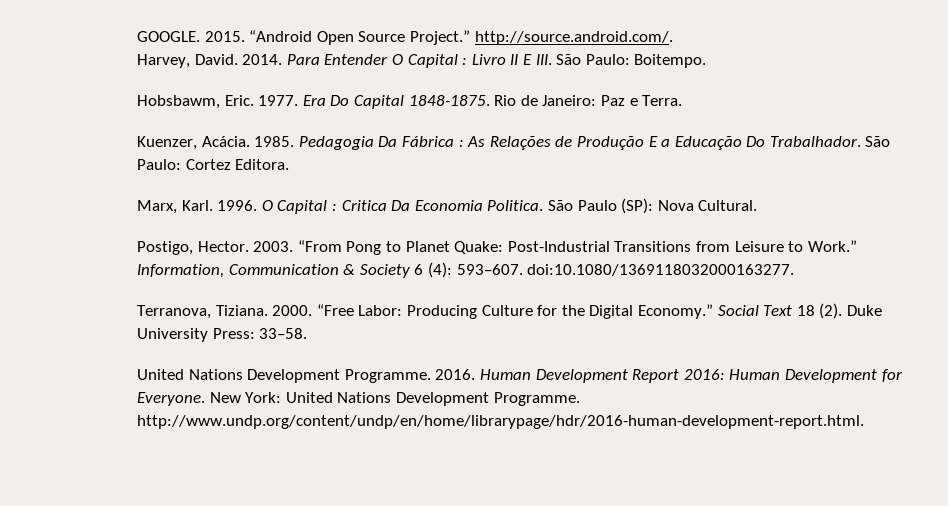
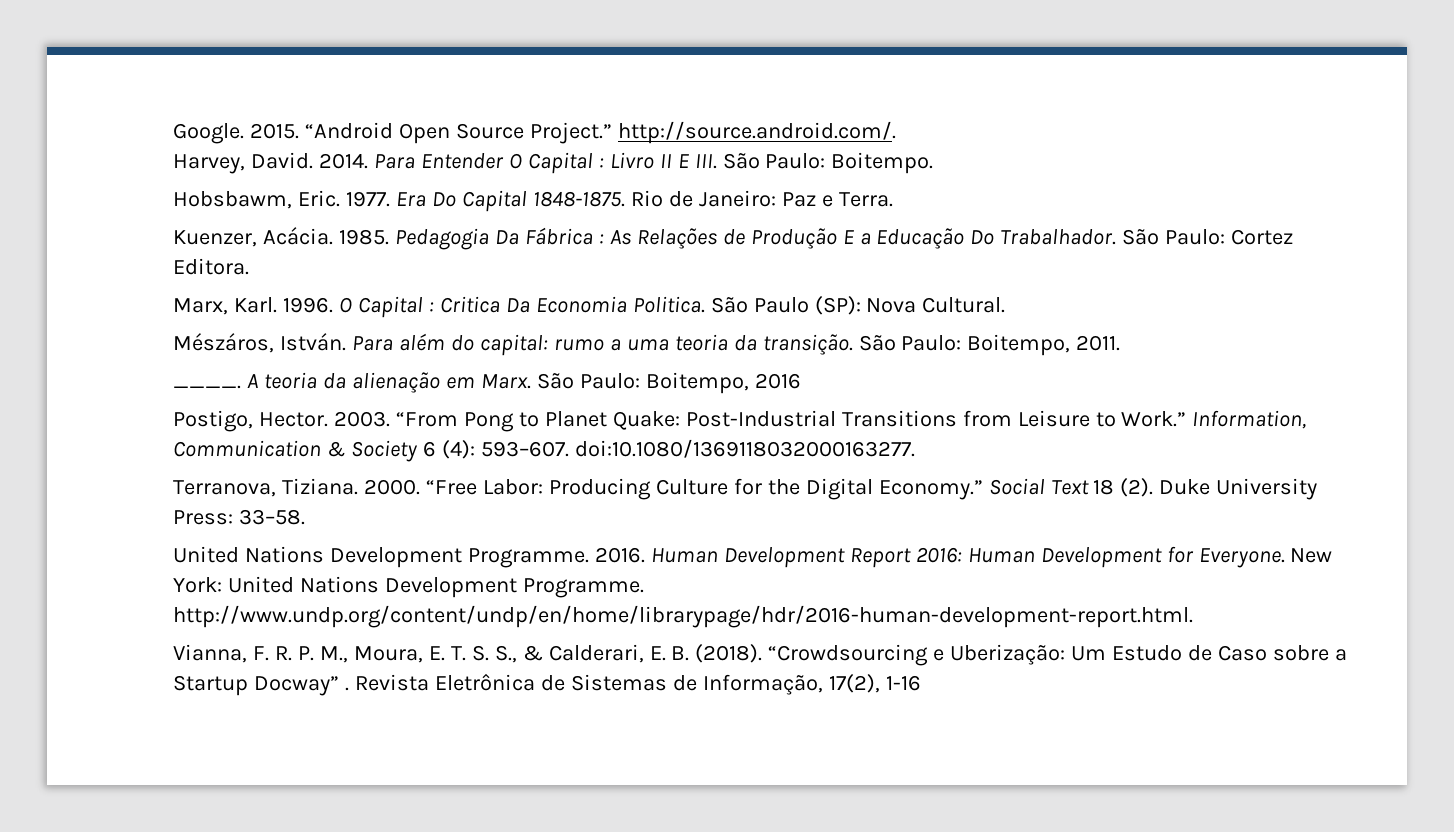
- GOOGLE.
+ Google.
+ Mészáros, István. Para além do capital: rumo a uma teoria da transição. São Paulo: Boitempo, 2011.
+ ____. A teoria da alienação em Marx. São Paulo: Boitempo, 2016
+ Vianna, F. R. P. M., Moura, E. T. S. S., & Calderari, E. B. (2018). “Crowdsourcing e Uberização: Um Estudo de Caso sobre a Startup Docway” . Revista Eletrônica de Sistemas de Informação, 17(2), 1-16

